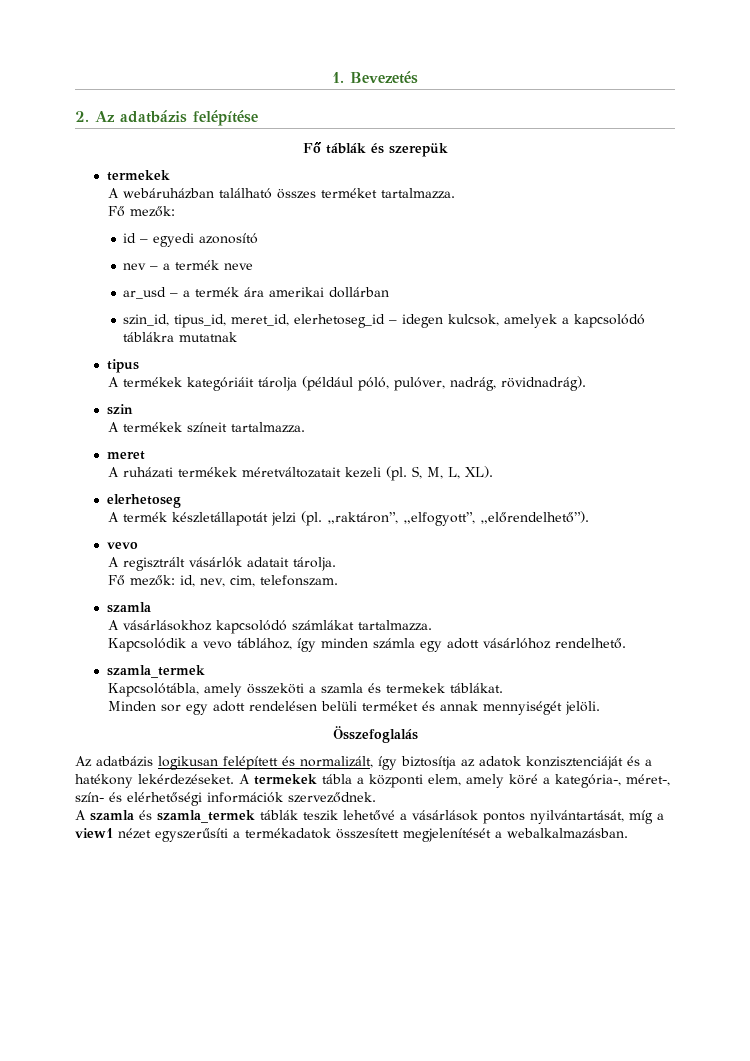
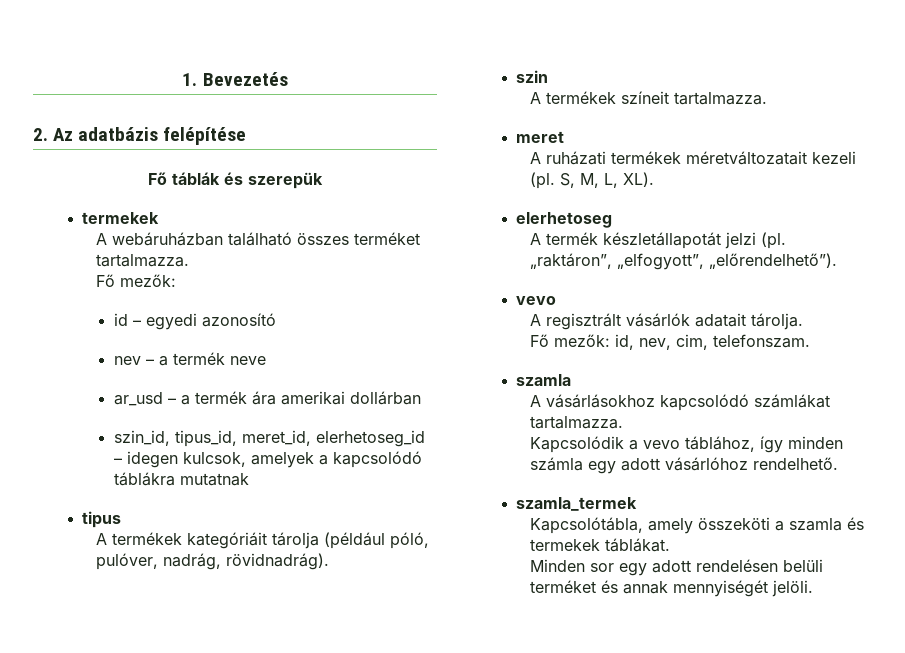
- Összefoglalás
- Az adatbázis logikusan felépített és normalizált, így biztosítja az adatok konzisztenciáját és a hatékony lekérdezéseket. A termekek tábla a központi elem, amely köré a kategória-, méret-, szín- és elérhetőségi információk szerveződnek.
- A szamla és szamla_termek táblák teszik lehetővé a vásárlások pontos nyilvántartását, míg a view1 nézet egyszerűsíti a termékadatok összesített megjelenítését a webalkalmazásban.

